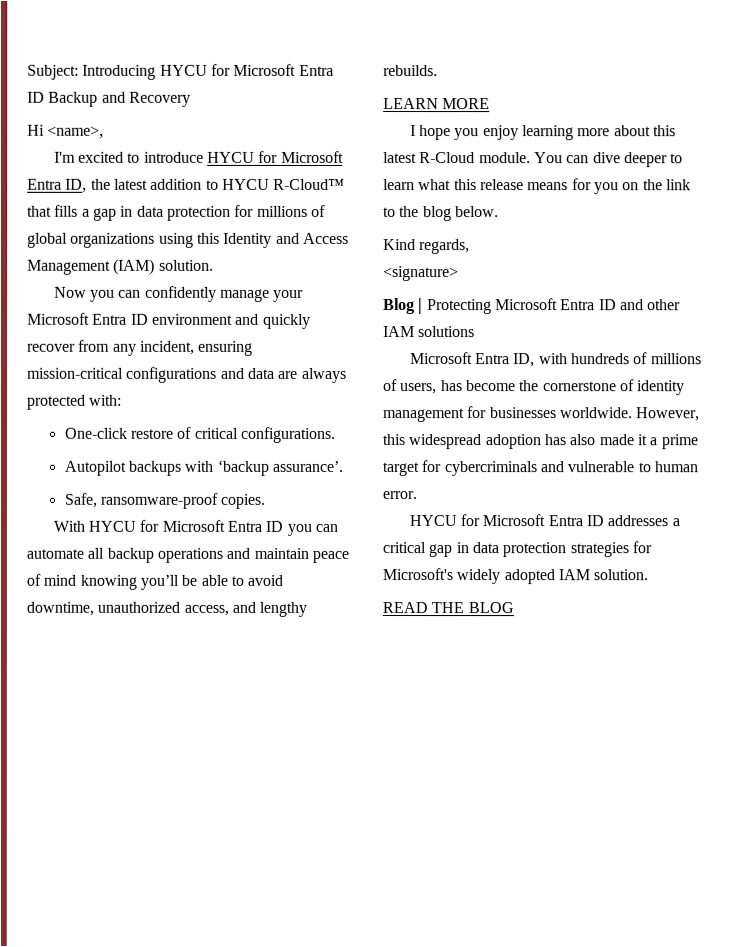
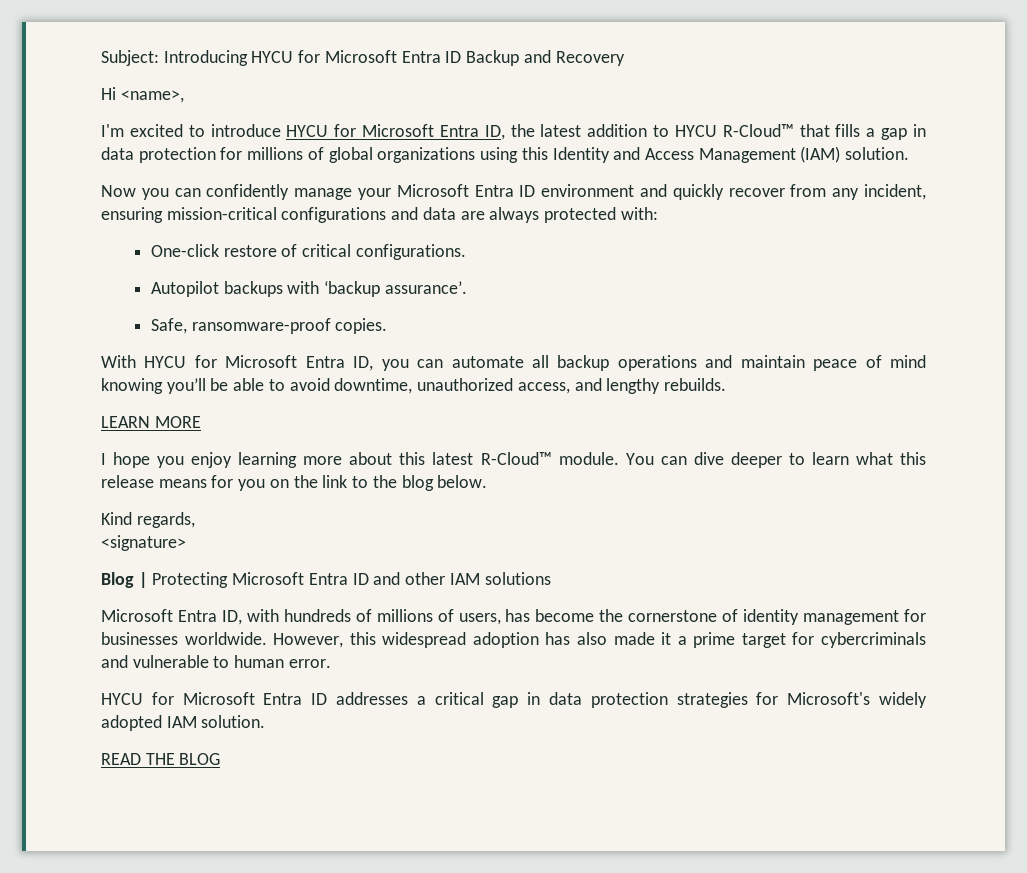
- With HYCU for Microsoft Entra ID you can automate all backup operations and maintain peace of mind knowing you’ll be able to avoid downtime, unauthorized access, and lengthy rebuilds.
+ With HYCU for Microsoft Entra ID, you can automate all backup operations and maintain peace of mind knowing you’ll be able to avoid downtime, unauthorized access, and lengthy rebuilds.
- I hope you enjoy learning more about this latest R-Cloud module.
+ I hope you enjoy learning more about this latest R-Cloud™ module.

